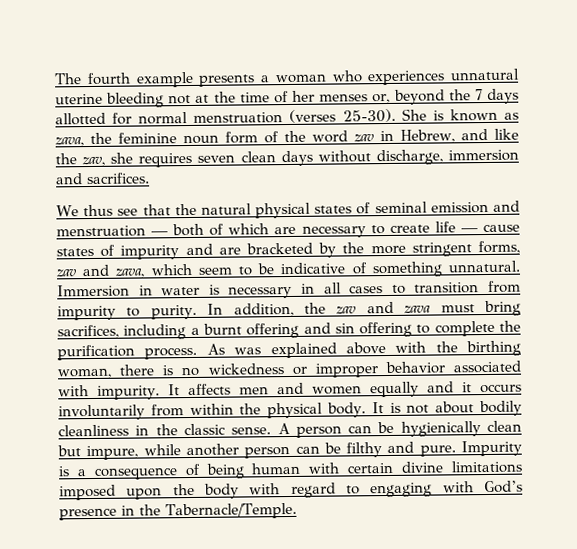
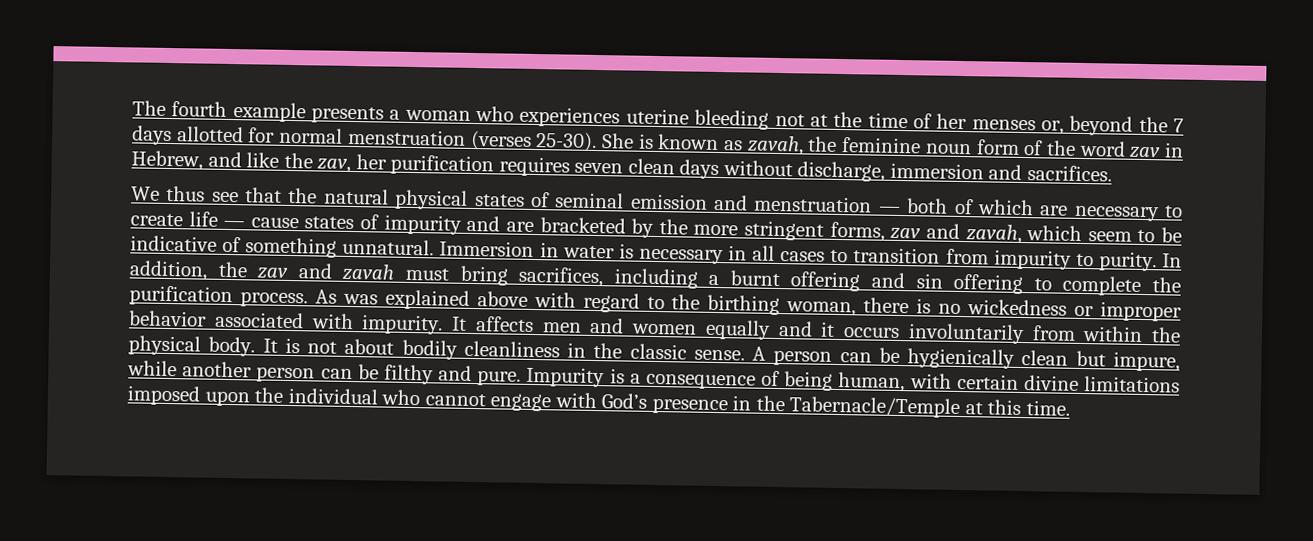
- The fourth example presents a woman who experiences unnatural uterine bleeding not at the time of her menses or, beyond the 7 days allotted for normal menstruation (verses 25-30).
+ The fourth example presents a woman who experiences uterine bleeding not at the time of her menses or, beyond the 7 days allotted for normal menstruation (verses 25-30).
- She is known as zava, the feminine noun form of the word zav in Hebrew, and like the zav, she requires seven clean days without discharge, immersion and sacrifices.
+ She is known as zavah, the feminine noun form of the word zav in Hebrew, and like the zav, her purification requires seven clean days without discharge, immersion and sacrifices.
- We thus see that the natural physical states of seminal emission and menstruation — both of which are necessary to create life — cause states of impurity and are bracketed by the more stringent forms, zav and zava, which seem to be indicative of something unnatural.
+ We thus see that the natural physical states of seminal emission and menstruation — both of which are necessary to create life — cause states of impurity and are bracketed by the more stringent forms, zav and zavah, which seem to be indicative of something unnatural.
- In addition, the zav and zava must bring sacrifices, including a burnt offering and sin offering to complete the purification process.
+ In addition, the zav and zavah must bring sacrifices, including a burnt offering and sin offering to complete the purification process.
- As was explained above with the birthing woman, there is no wickedness or improper behavior associated with impurity.
+ As was explained above with regard to the birthing woman, there is no wickedness or improper behavior associated with impurity.
- Impurity is a consequence of being human with certain divine limitations imposed upon the body with regard to engaging with God’s presence in the Tabernacle/Temple.
+ Impurity is a consequence of being human, with certain divine limitations imposed upon the individual who cannot engage with God’s presence in the Tabernacle/Temple at this time.

